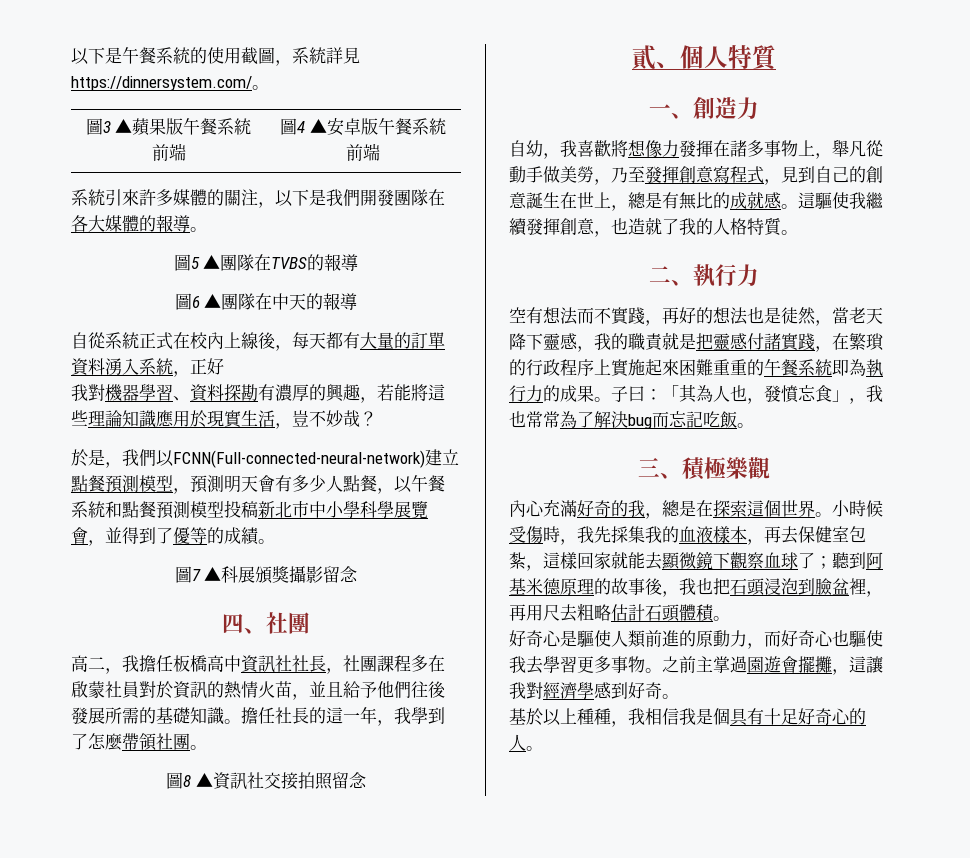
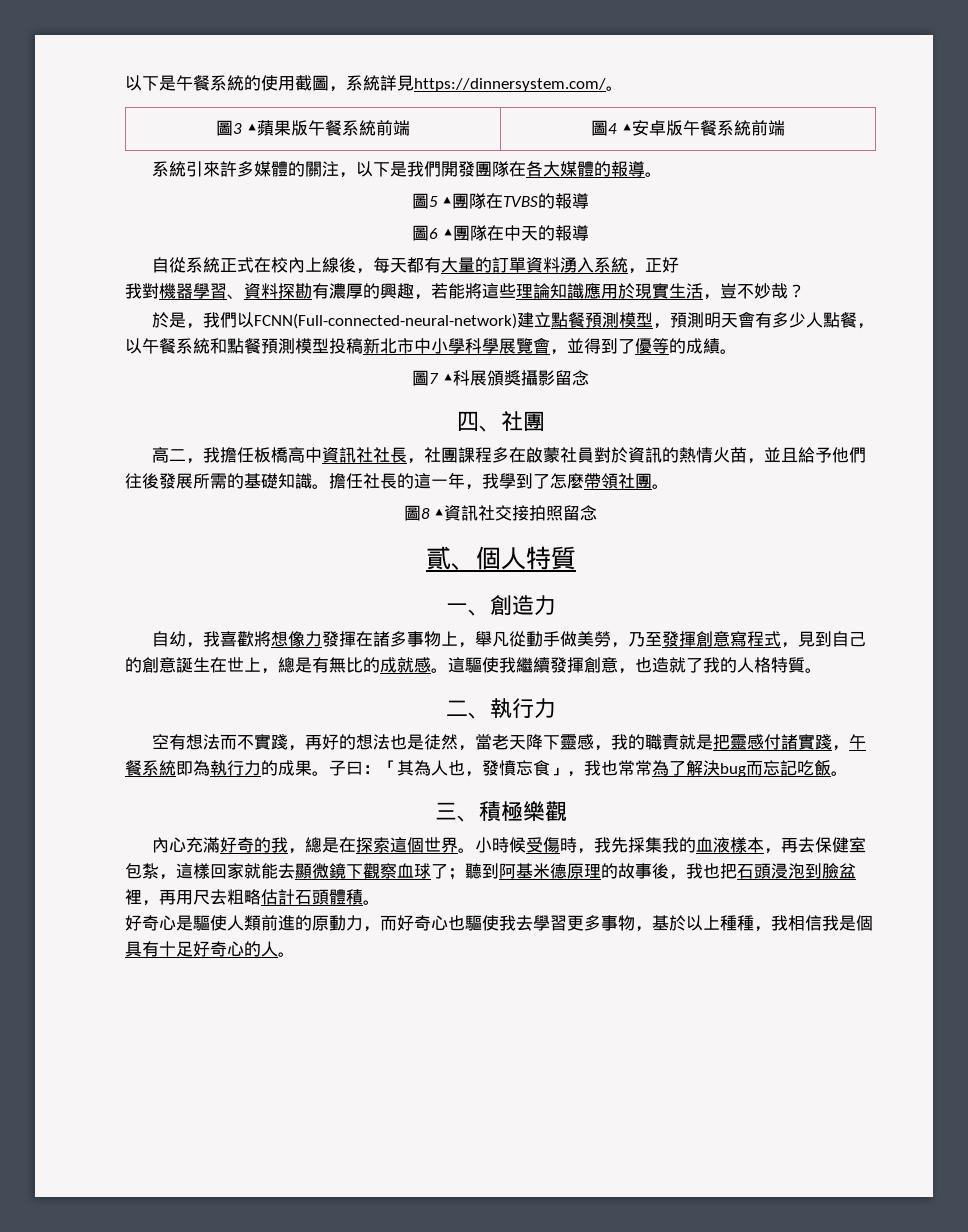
- 空有想法而不實踐，再好的想法也是徒然，當老天降下靈感，我的職責就是把靈感付諸實踐，在繁瑣的行政程序上實施起來困難重重的午餐系統即為執行力的成果。
+ 空有想法而不實踐，再好的想法也是徒然，當老天降下靈感，我的職責就是把靈感付諸實踐，午餐系統即為執行力的成果。
- 好奇心是驅使人類前進的原動力，而好奇心也驅使我去學習更多事物。之前主掌過園遊會擺攤，這讓我對經濟學感到好奇。
- 基於以上種種，我相信我是個具有十足好奇心的人。
+ 好奇心是驅使人類前進的原動力，而好奇心也驅使我去學習更多事物，基於以上種種，我相信我是個具有十足好奇心的人。

